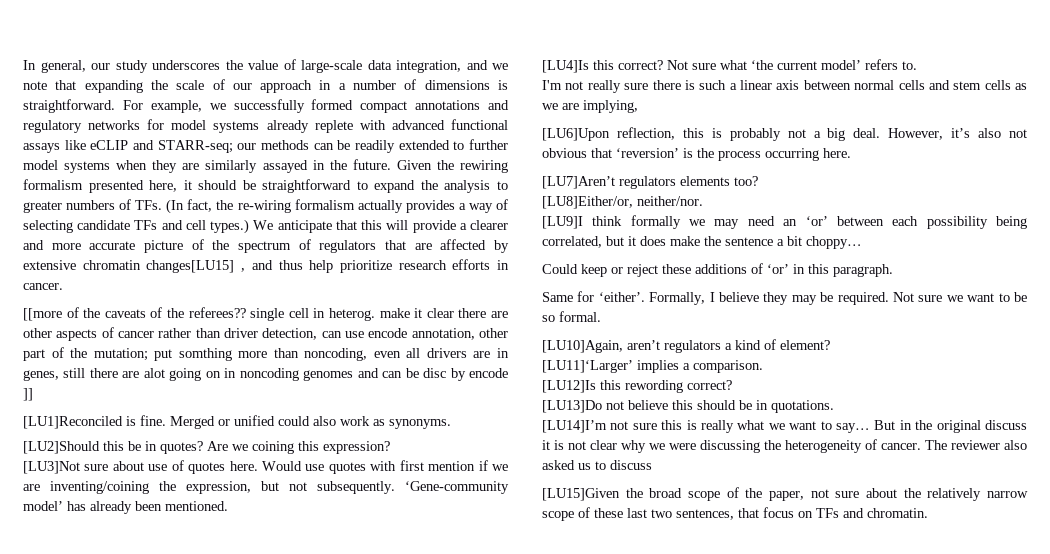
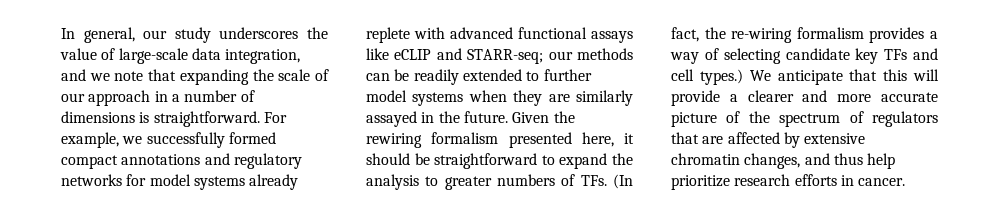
- Given the rewiring formalism presented here, it should be straightforward to expand the analysis to greater numbers of TFs. (In fact, the re-wiring formalism actually provides a way of selecting candidate TFs and cell types.)
+ Given the rewiring formalism presented here, it should be straightforward to expand the analysis to greater numbers of TFs. (In fact, the re-wiring formalism provides a way of selecting candidate key TFs and cell types.)
- We anticipate that this will provide a clearer and more accurate picture of the spectrum of regulators that are affected by extensive chromatin changes[LU15] , and thus help prioritize research efforts in cancer.
+ We anticipate that this will provide a clearer and more accurate picture of the spectrum of regulators that are affected by extensive chromatin changes, and thus help prioritize research efforts in cancer.
- [[more of the caveats of the referees?? single cell in heterog. make it clear there are other aspects of cancer rather than driver detection, can use encode annotation, other part of the mutation; put somthing more than noncoding, even all drivers are in genes, still there are alot going on in noncoding genomes and can be disc by encode ]]
- [LU1]Reconciled is fine. Merged or unified could also work as synonyms.
- [LU2]Should this be in quotes? Are we coining this expression?
- [LU3]Not sure about use of quotes here. Would use quotes with first mention if we are inventing/coining the expression, but not subsequently. ‘Gene-community model’ has already been mentioned.
- [LU4]Is this correct? Not sure what ‘the current model’ refers to.
- I'm not really sure there is such a linear axis between normal cells and stem cells as we are implying,
- [LU6]Upon reflection, this is probably not a big deal. However, it’s also not obvious that ‘reversion’ is the process occurring here.
- [LU7]Aren’t regulators elements too?
- [LU8]Either/or, neither/nor.
- [LU9]I think formally we may need an ‘or’ between each possibility being correlated, but it does make the sentence a bit choppy…
- Could keep or reject these additions of ‘or’ in this paragraph.
- Same for ‘either’. Formally, I believe they may be required. Not sure we want to be so formal.
- [LU10]Again, aren’t regulators a kind of element?
- [LU11]‘Larger’ implies a comparison.
- [LU12]Is this rewording correct?
- [LU13]Do not believe this should be in quotations.
- [LU14]I’m not sure this is really what we want to say… But in the original discuss it is not clear why we were discussing the heterogeneity of cancer. The reviewer also asked us to discuss
- [LU15]Given the broad scope of the paper, not sure about the relatively narrow scope of these last two sentences, that focus on TFs and chromatin.

